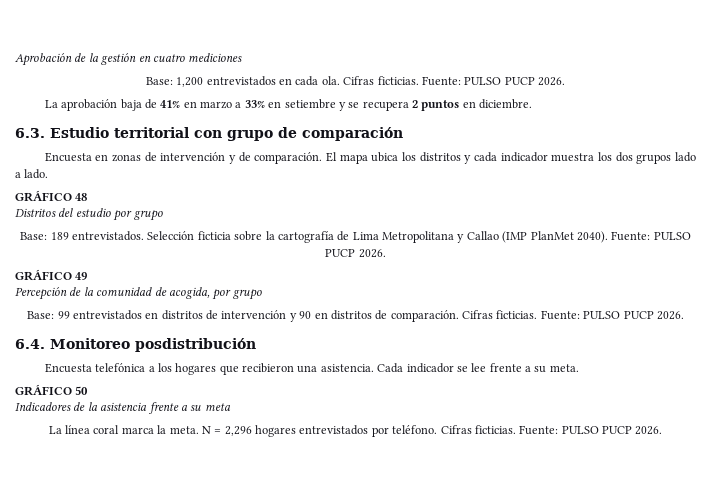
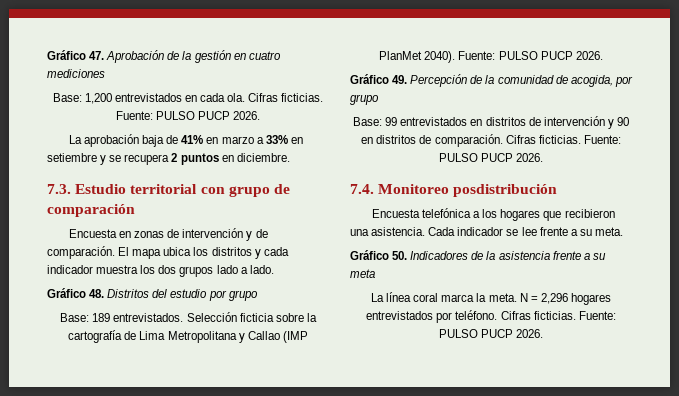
- Aprobación de la gestión en cuatro mediciones
+ Gráfico 47. Aprobación de la gestión en cuatro mediciones
- 6.3. Estudio territorial con grupo de comparación
+ 7.3. Estudio territorial con grupo de comparación
- GRÁFICO 48
- Distritos del estudio por grupo
+ Gráfico 48. Distritos del estudio por grupo
- GRÁFICO 49
- Percepción de la comunidad de acogida, por grupo
+ Gráfico 49. Percepción de la comunidad de acogida, por grupo
- 6.4. Monitoreo posdistribución
+ 7.4. Monitoreo posdistribución
- GRÁFICO 50
- Indicadores de la asistencia frente a su meta
+ Gráfico 50. Indicadores de la asistencia frente a su meta

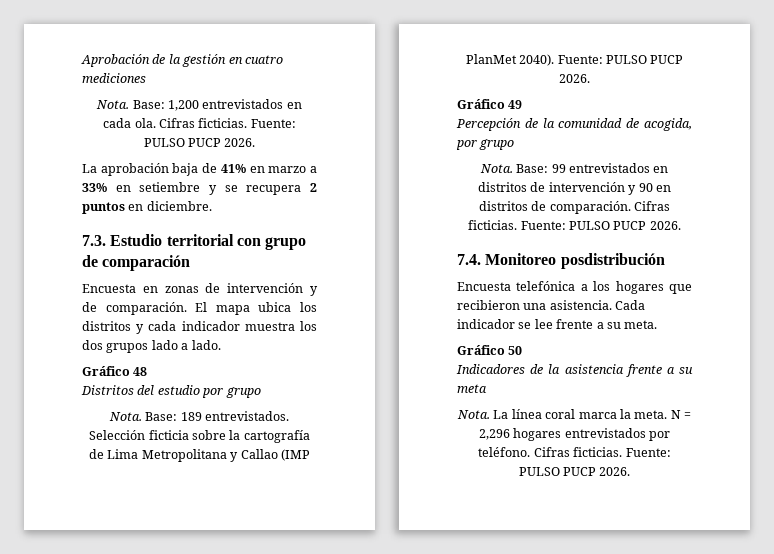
- Gráfico 47. Aprobación de la gestión en cuatro mediciones
- Base: 1,200 entrevistados en cada ola.
+ Aprobación de la gestión en cuatro mediciones
+ Nota. Base: 1,200 entrevistados en cada ola.
- Gráfico 48. Distritos del estudio por grupo
- Base: 189 entrevistados.
+ Gráfico 48
+ Distritos del estudio por grupo
+ Nota. Base: 189 entrevistados.
- Gráfico 49. Percepción de la comunidad de acogida, por grupo
- Base: 99 entrevistados en distritos de intervención y 90 en distritos de comparación.
+ Gráfico 49
+ Percepción de la comunidad de acogida, por grupo
+ Nota. Base: 99 entrevistados en distritos de intervención y 90 en distritos de comparación.
- Gráfico 50. Indicadores de la asistencia frente a su meta
- La línea coral marca la meta.
+ Gráfico 50
+ Indicadores de la asistencia frente a su meta
+ Nota. La línea coral marca la meta.

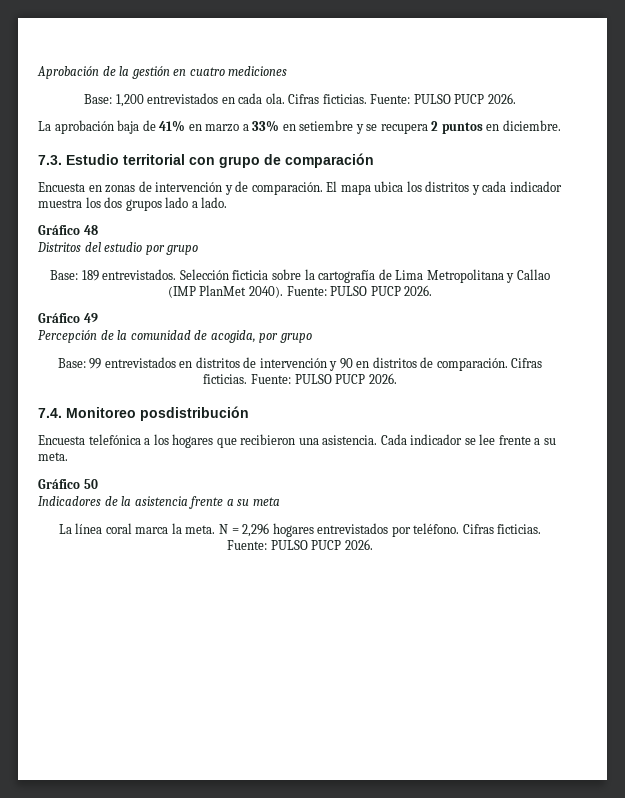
  Aprobación de la gestión en cuatro mediciones
- Nota. Base: 1,200 entrevistados en cada ola.
+ Base: 1,200 entrevistados en cada ola.
  Distritos del estudio por grupo
- Nota. Base: 189 entrevistados.
+ Base: 189 entrevistados.
  Percepción de la comunidad de acogida, por grupo
- Nota. Base: 99 entrevistados en distritos de intervención y 90 en distritos de comparación.
+ Base: 99 entrevistados en distritos de intervención y 90 en distritos de comparación.
  Indicadores de la asistencia frente a su meta
- Nota. La línea coral marca la meta.
+ La línea coral marca la meta.

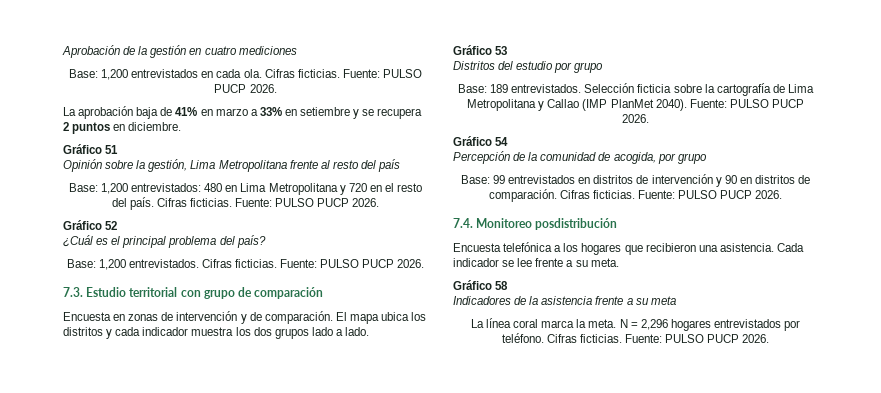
+ Gráfico 51
+ Opinión sobre la gestión, Lima Metropolitana frente al resto del país
+ Base: 1,200 entrevistados: 480 en Lima Metropolitana y 720 en el resto del país. Cifras ficticias. Fuente: PULSO PUCP 2026.
+ Gráfico 52
+ ¿Cuál es el principal problema del país?
+ Base: 1,200 entrevistados. Cifras ficticias. Fuente: PULSO PUCP 2026.
- Gráfico 48
+ Gráfico 53
- Gráfico 49
+ Gráfico 54
- Gráfico 50
+ Gráfico 58

